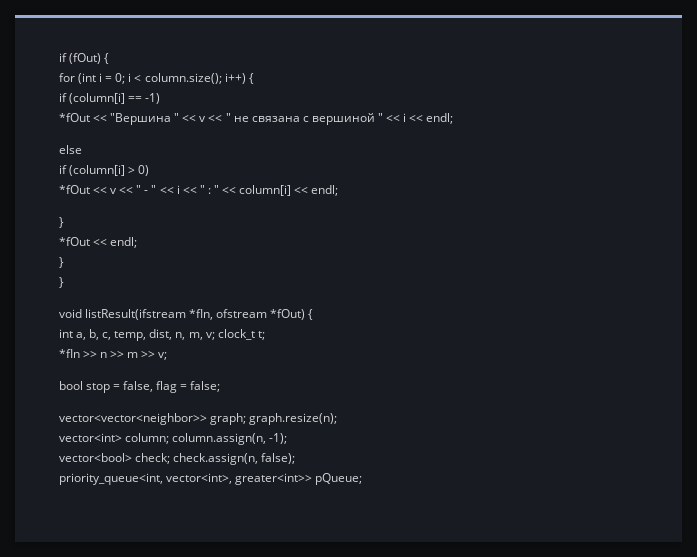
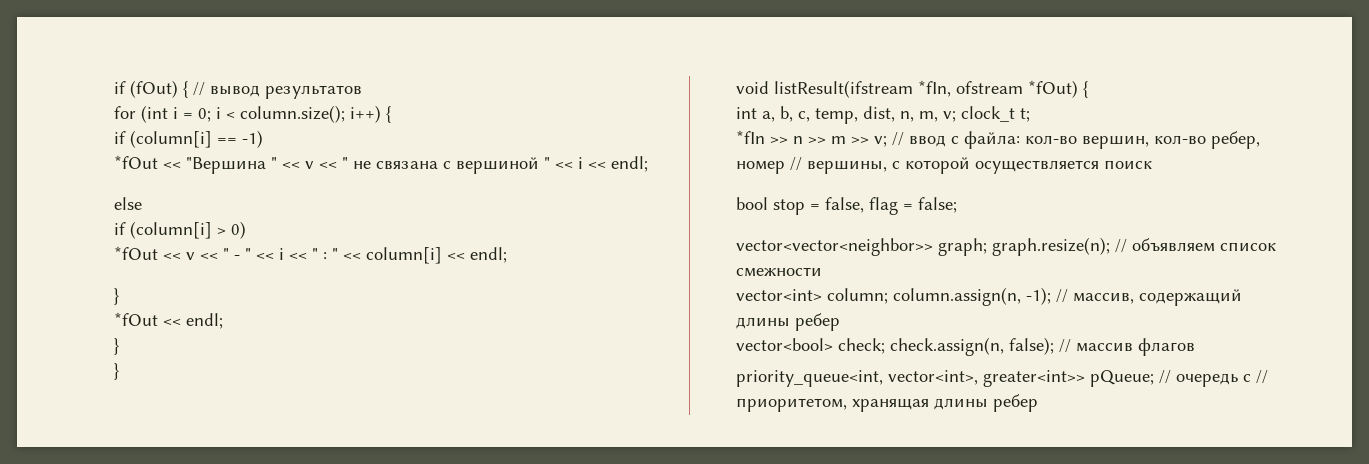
- if (fOut) {
+ if (fOut) { // вывод результатов
- *fIn >> n >> m >> v;
+ *fIn >> n >> m >> v; // ввод с файла: кол-во вершин, кол-во ребер, номер // вершины, с которой осуществляется поиск
- vector<vector<neighbor>> graph; graph.resize(n);
+ vector<vector<neighbor>> graph; graph.resize(n); // объявляем список смежности
- vector<int> column; column.assign(n, -1);
+ vector<int> column; column.assign(n, -1); // массив, содержащий длины ребер
- vector<bool> check; check.assign(n, false);
+ vector<bool> check; check.assign(n, false); // массив флагов
- priority_queue<int, vector<int>, greater<int>> pQueue;
+ priority_queue<int, vector<int>, greater<int>> pQueue; // очередь с // приоритетом, хранящая длины ребер

